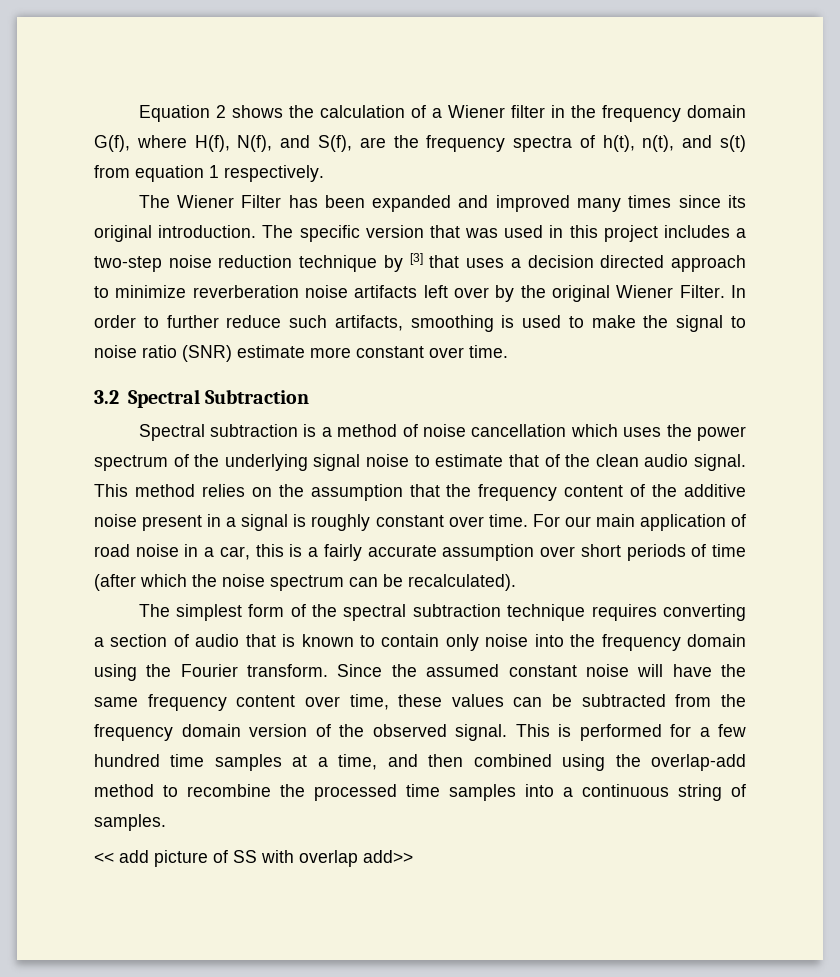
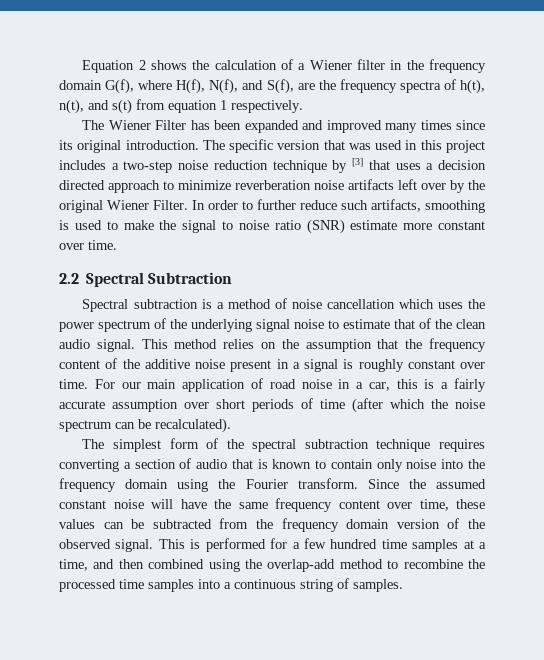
- 3.2 Spectral Subtraction
+ 2.2 Spectral Subtraction
- << add picture of SS with overlap add>>

